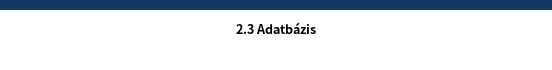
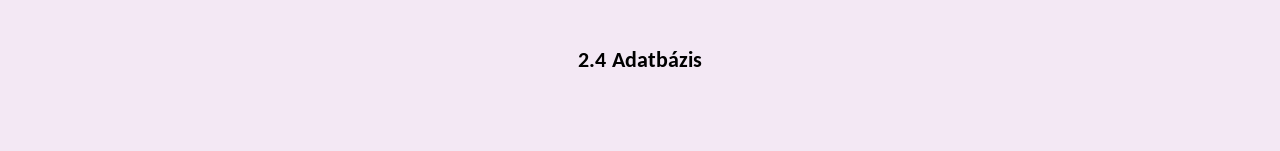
- 2.3 Adatbázis
+ 2.4 Adatbázis

